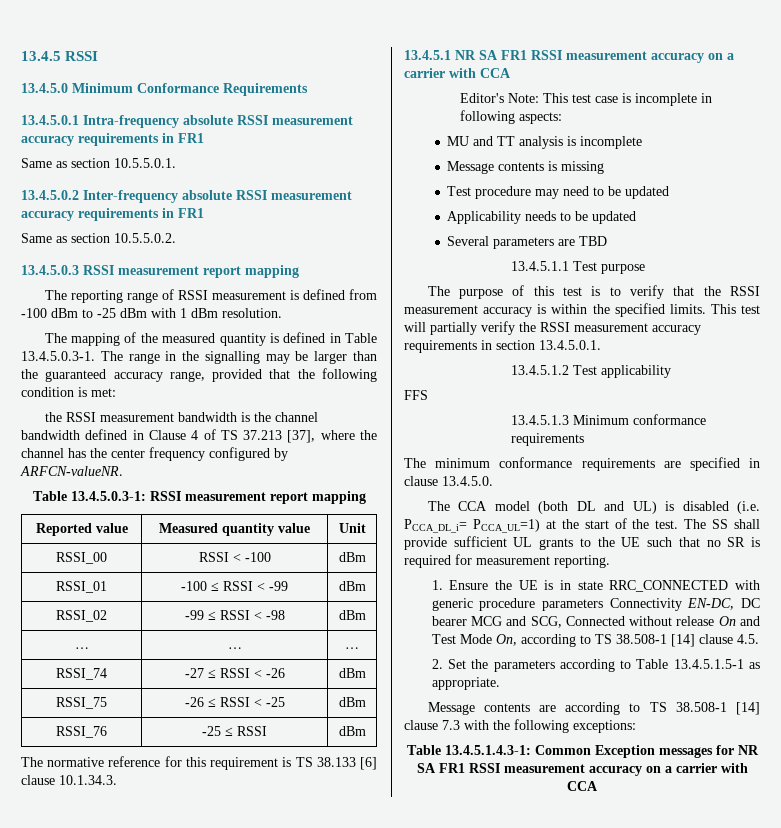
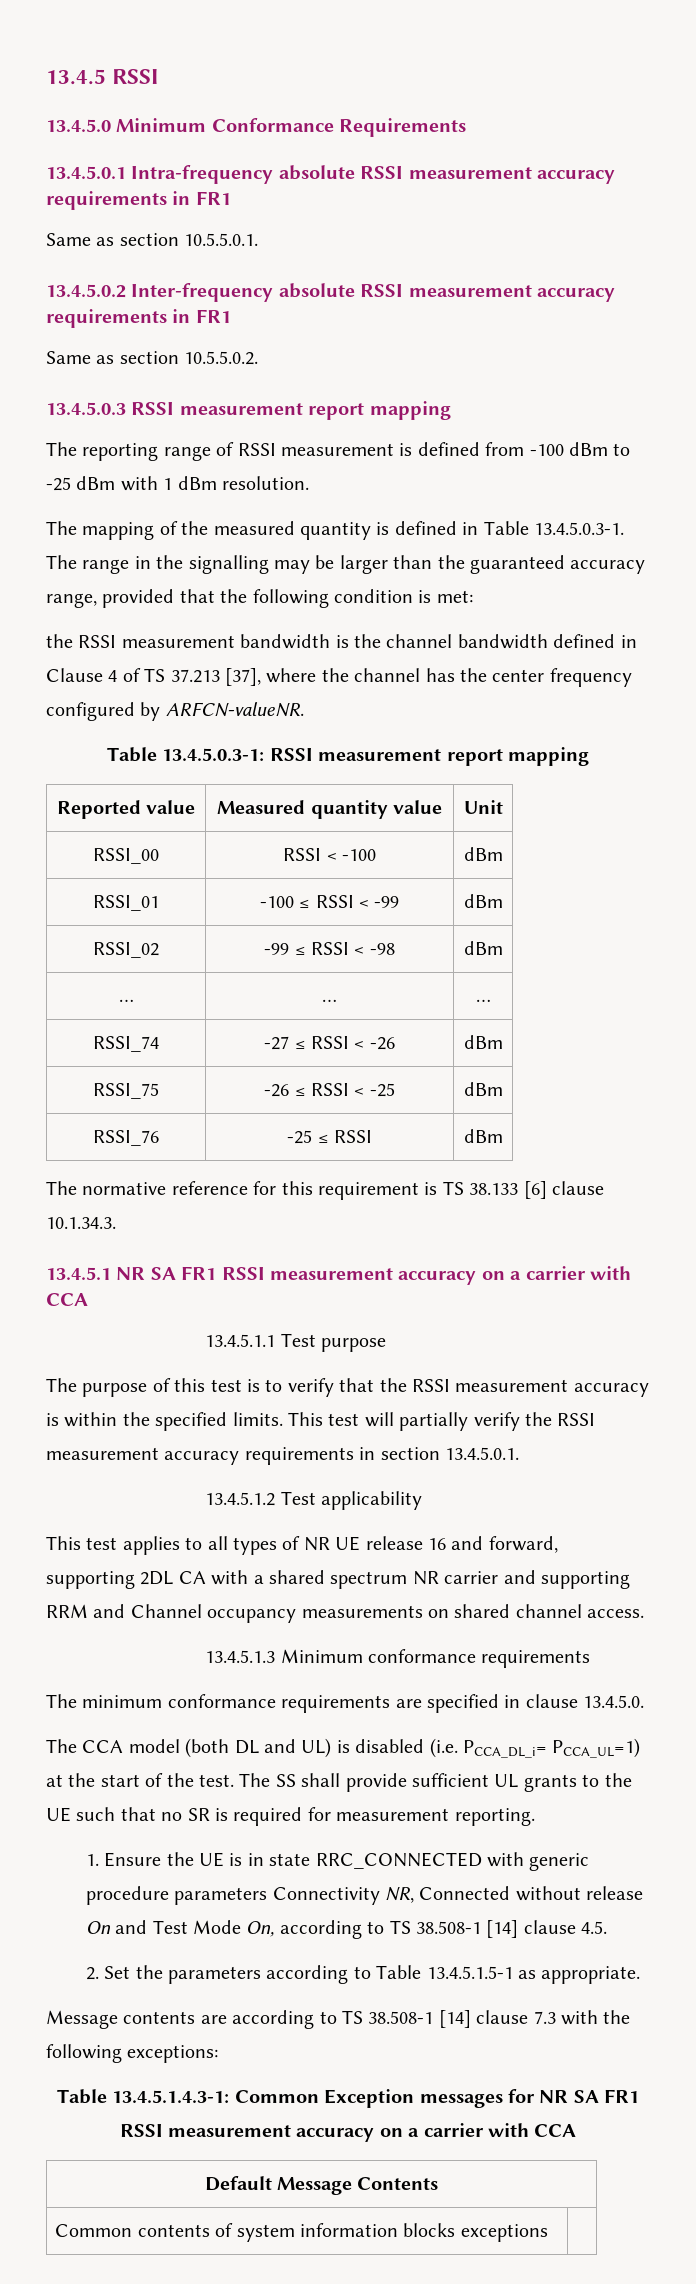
- Editor's Note: This test case is incomplete in following aspects:
- MU and TT analysis is incomplete
- Message contents is missing
- Test procedure may need to be updated
- Applicability needs to be updated
- Several parameters are TBD
- FFS
+ This test applies to all types of NR UE release 16 and forward, supporting 2DL CA with a shared spectrum NR carrier and supporting RRM and Channel occupancy measurements on shared channel access.
- 1. Ensure the UE is in state RRC_CONNECTED with generic procedure parameters Connectivity EN-DC, DC bearer MCG and SCG, Connected without release On and Test Mode On, according to TS 38.508-1 [14] clause 4.5.
+ 1. Ensure the UE is in state RRC_CONNECTED with generic procedure parameters Connectivity NR, Connected without release On and Test Mode On, according to TS 38.508-1 [14] clause 4.5.
+ Default Message Contents
+ Common contents of system information blocks exceptions |

